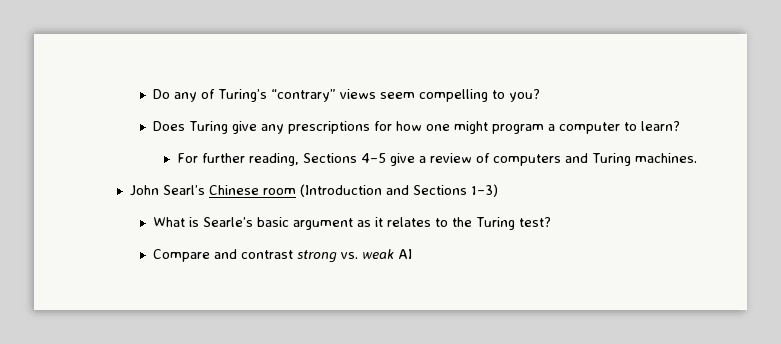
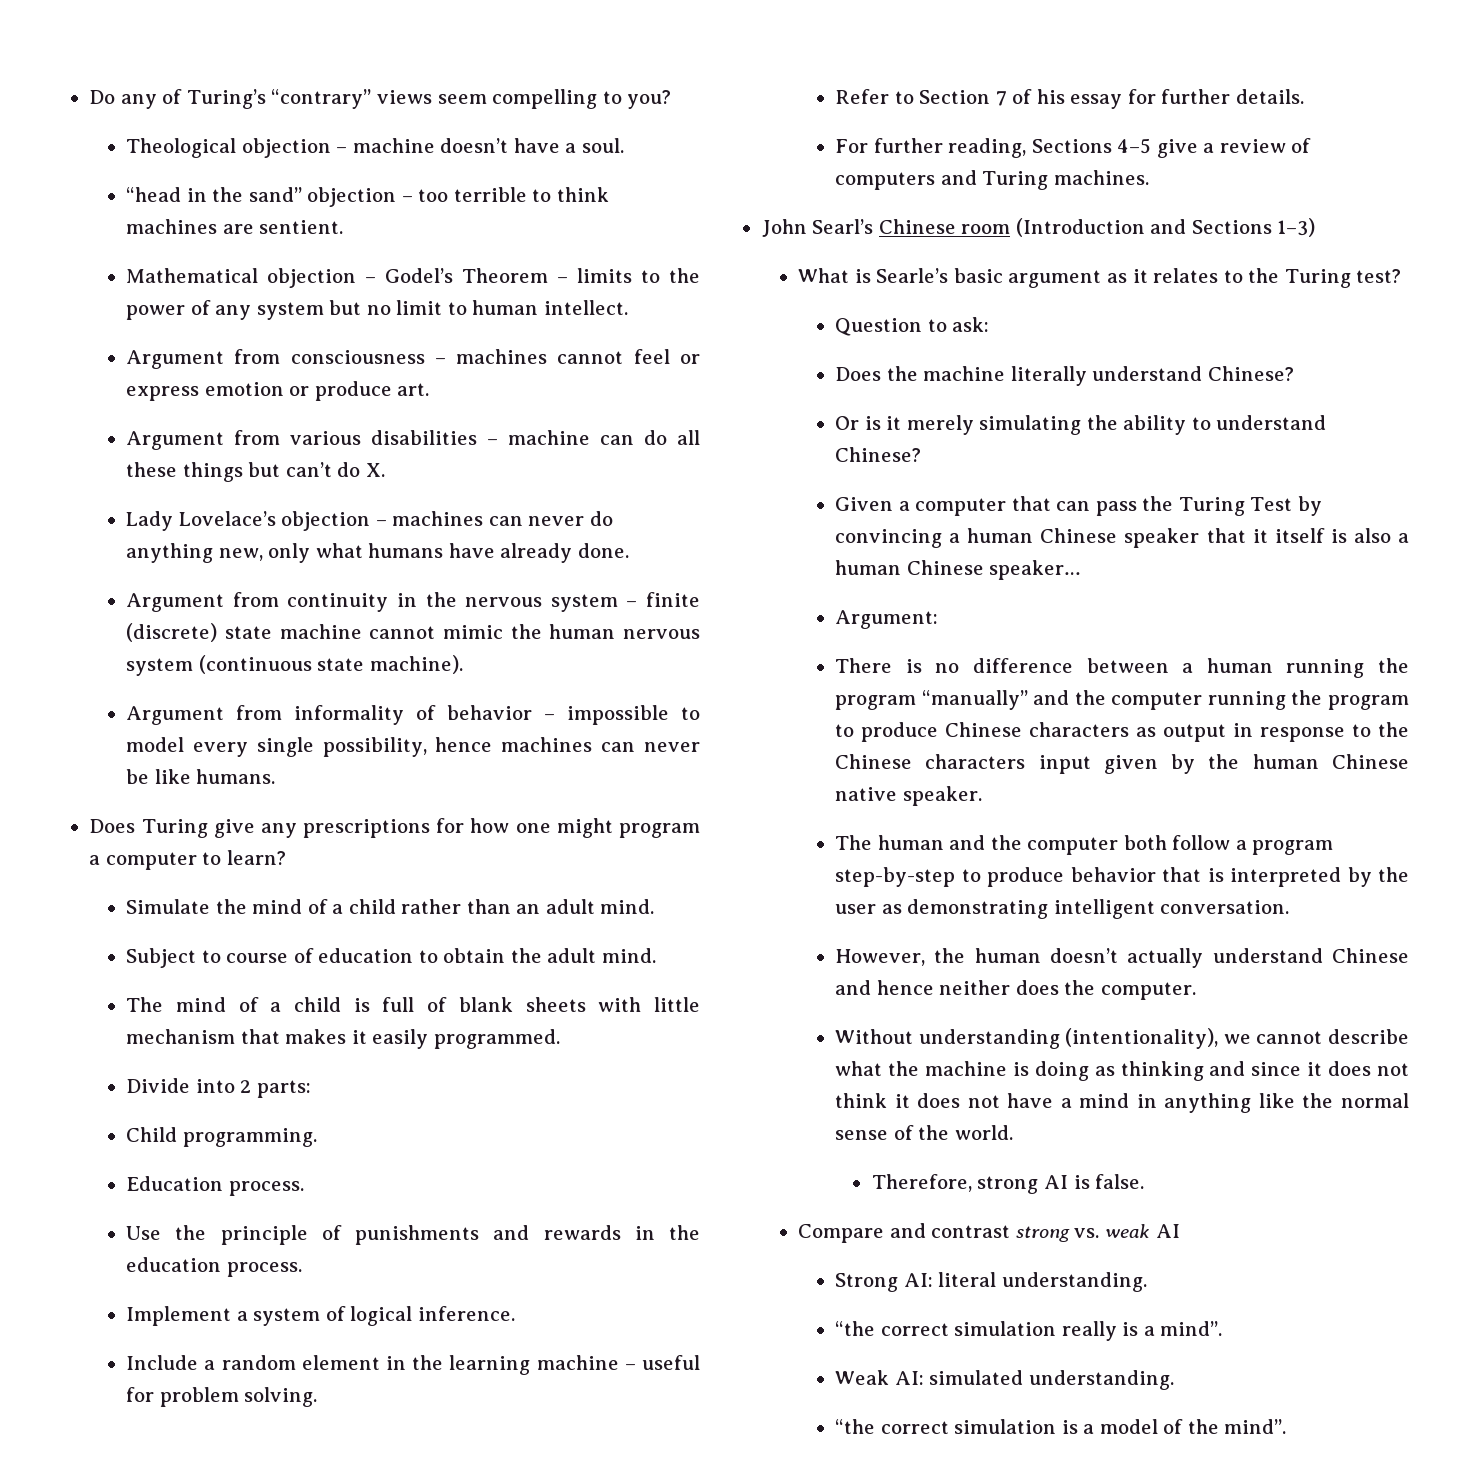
+ Theological objection – machine doesn’t have a soul.
+ “head in the sand” objection – too terrible to think machines are sentient.
+ Mathematical objection – Godel’s Theorem – limits to the power of any system but no limit to human intellect.
+ Argument from consciousness – machines cannot feel or express emotion or produce art.
+ Argument from various disabilities – machine can do all these things but can’t do X.
+ Lady Lovelace’s objection – machines can never do anything new, only what humans have already done.
+ Argument from continuity in the nervous system – finite (discrete) state machine cannot mimic the human nervous system (continuous state machine).
+ Argument from informality of behavior – impossible to model every single possibility, hence machines can never be like humans.
+ Simulate the mind of a child rather than an adult mind.
+ Subject to course of education to obtain the adult mind.
+ The mind of a child is full of blank sheets with little mechanism that makes it easily programmed.
+ Divide into 2 parts:
+ Child programming.
+ Education process.
+ Use the principle of punishments and rewards in the education process.
+ Implement a system of logical inference.
+ Include a random element in the learning machine – useful for problem solving.
+ Refer to Section 7 of his essay for further details.
+ Question to ask:
+ Does the machine literally understand Chinese?
+ Or is it merely simulating the ability to understand Chinese?
+ Given a computer that can pass the Turing Test by convincing a human Chinese speaker that it itself is also a human Chinese speaker…
+ Argument:
+ There is no difference between a human running the program “manually” and the computer running the program to produce Chinese characters as output in response to the Chinese characters input given by the human Chinese native speaker.
+ The human and the computer both follow a program step-by-step to produce behavior that is interpreted by the user as demonstrating intelligent conversation.
+ However, the human doesn’t actually understand Chinese and hence neither does the computer.
+ Without understanding (intentionality), we cannot describe what the machine is doing as thinking and since it does not think it does not have a mind in anything like the normal sense of the world.
+ Therefore, strong AI is false.
+ Strong AI: literal understanding.
+ “the correct simulation really is a mind”.
+ Weak AI: simulated understanding.
+ “the correct simulation is a model of the mind”.

